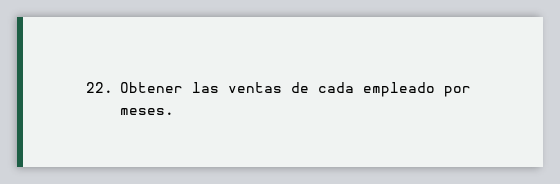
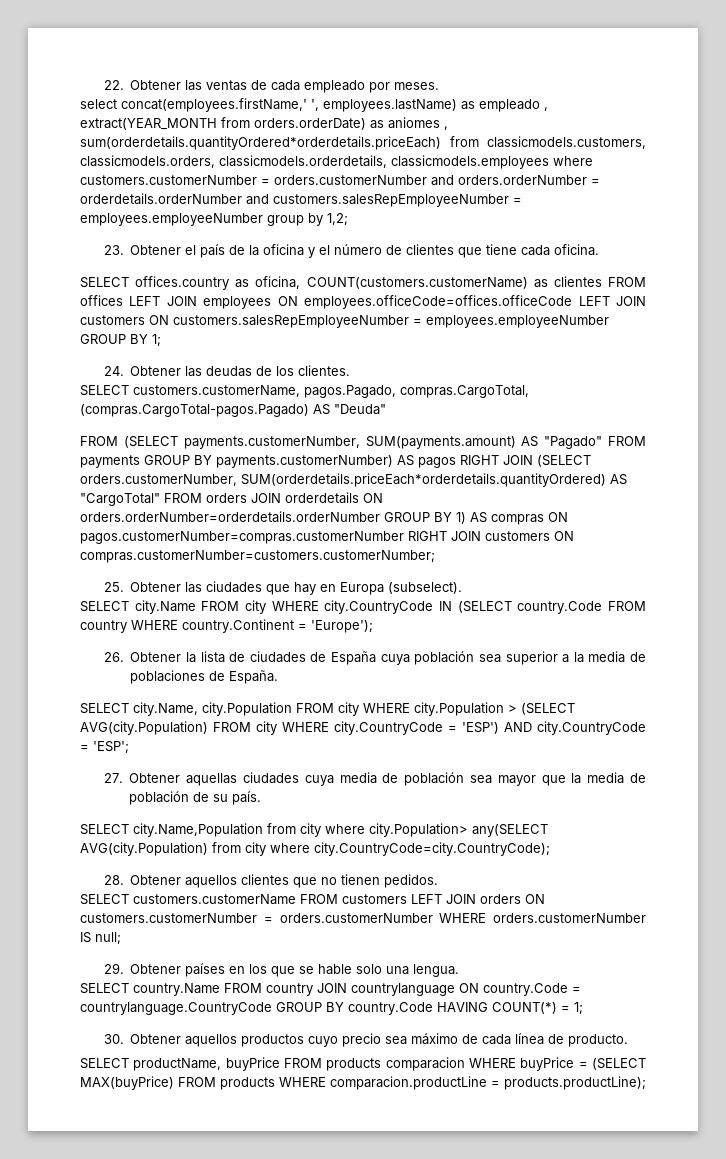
+ select concat(employees.firstName,' ', employees.lastName) as empleado , extract(YEAR_MONTH from orders.orderDate) as aniomes , sum(orderdetails.quantityOrdered*orderdetails.priceEach) from classicmodels.customers, classicmodels.orders, classicmodels.orderdetails, classicmodels.employees where customers.customerNumber = orders.customerNumber and orders.orderNumber = orderdetails.orderNumber and customers.salesRepEmployeeNumber = employees.employeeNumber group by 1,2;
+ 23. Obtener el país de la oficina y el número de clientes que tiene cada oficina.
+ SELECT offices.country as oficina, COUNT(customers.customerName) as clientes FROM offices LEFT JOIN employees ON employees.officeCode=offices.officeCode LEFT JOIN customers ON customers.salesRepEmployeeNumber = employees.employeeNumber GROUP BY 1;
+ 24. Obtener las deudas de los clientes.
+ SELECT customers.customerName, pagos.Pagado, compras.CargoTotal, (compras.CargoTotal-pagos.Pagado) AS "Deuda"
+ FROM (SELECT payments.customerNumber, SUM(payments.amount) AS "Pagado" FROM payments GROUP BY payments.customerNumber) AS pagos RIGHT JOIN (SELECT orders.customerNumber, SUM(orderdetails.priceEach*orderdetails.quantityOrdered) AS "CargoTotal" FROM orders JOIN orderdetails ON orders.orderNumber=orderdetails.orderNumber GROUP BY 1) AS compras ON pagos.customerNumber=compras.customerNumber RIGHT JOIN customers ON compras.customerNumber=customers.customerNumber;
+ 25. Obtener las ciudades que hay en Europa (subselect).
+ SELECT city.Name FROM city WHERE city.CountryCode IN (SELECT country.Code FROM country WHERE country.Continent = 'Europe');
+ 26. Obtener la lista de ciudades de España cuya población sea superior a la media de poblaciones de España.
+ SELECT city.Name, city.Population FROM city WHERE city.Population > (SELECT AVG(city.Population) FROM city WHERE city.CountryCode = 'ESP') AND city.CountryCode = 'ESP';
+ 27. Obtener aquellas ciudades cuya media de población sea mayor que la media de población de su país.
+ SELECT city.Name,Population from city where city.Population> any(SELECT AVG(city.Population) from city where city.CountryCode=city.CountryCode);
+ 28. Obtener aquellos clientes que no tienen pedidos.
+ SELECT customers.customerName FROM customers LEFT JOIN orders ON customers.customerNumber = orders.customerNumber WHERE orders.customerNumber IS null;
+ 29. Obtener países en los que se hable solo una lengua.
+ SELECT country.Name FROM country JOIN countrylanguage ON country.Code = countrylanguage.CountryCode GROUP BY country.Code HAVING COUNT(*) = 1;
+ 30. Obtener aquellos productos cuyo precio sea máximo de cada línea de producto.
+ SELECT productName, buyPrice FROM products comparacion WHERE buyPrice = (SELECT MAX(buyPrice) FROM products WHERE comparacion.productLine = products.productLine);

